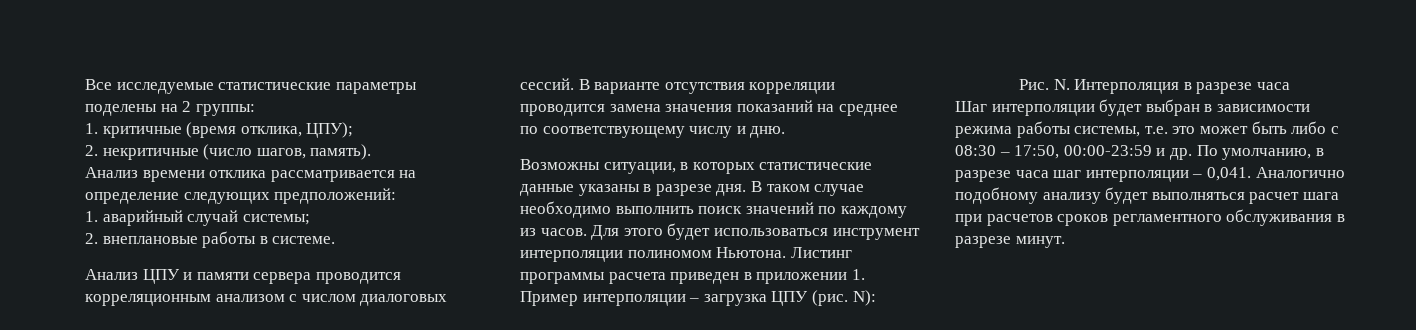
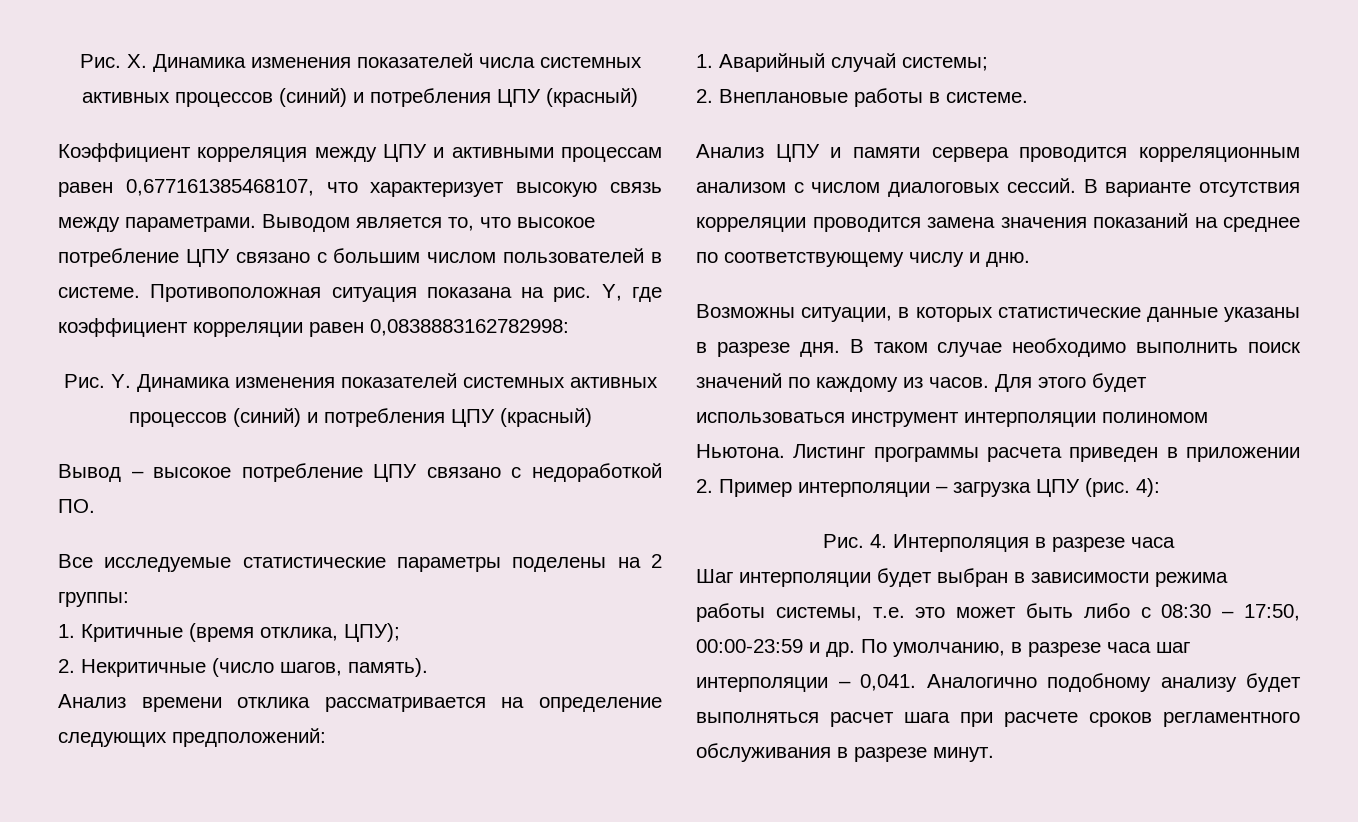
+ Рис. X. Динамика изменения показателей числа системных активных процессов (синий) и потребления ЦПУ (красный)
+ Коэффициент корреляция между ЦПУ и активными процессам равен 0,677161385468107, что характеризует высокую связь между параметрами. Выводом является то, что высокое потребление ЦПУ связано с большим числом пользователей в системе. Противоположная ситуация показана на рис. Y, где коэффициент корреляции равен 0,0838883162782998:
+ Рис. Y. Динамика изменения показателей системных активных процессов (синий) и потребления ЦПУ (красный)
+ Вывод – высокое потребление ЦПУ связано с недоработкой ПО.
- 1. критичные (время отклика, ЦПУ);
+ 1. Критичные (время отклика, ЦПУ);
- 2. некритичные (число шагов, память).
+ 2. Некритичные (число шагов, память).
- 1. аварийный случай системы;
+ 1. Аварийный случай системы;
- 2. внеплановые работы в системе.
+ 2. Внеплановые работы в системе.
- Листинг программы расчета приведен в приложении 1. Пример интерполяции – загрузка ЦПУ (рис.
+ Листинг программы расчета приведен в приложении 2. Пример интерполяции – загрузка ЦПУ (рис.
- N):
- Рис. N. Интерполяция в разрезе часа
+ 4):
+ Рис. 4. Интерполяция в разрезе часа
- Аналогично подобному анализу будет выполняться расчет шага при расчетов сроков регламентного обслуживания в разрезе минут.
+ Аналогично подобному анализу будет выполняться расчет шага при расчете сроков регламентного обслуживания в разрезе минут.

